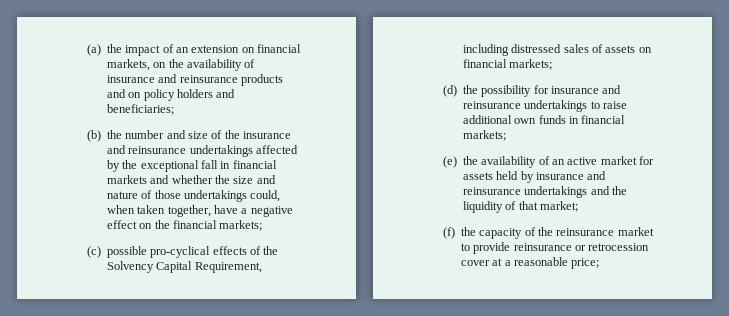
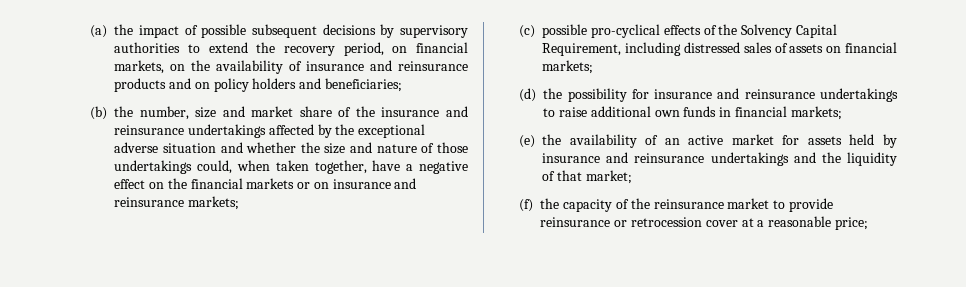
- (a) the impact of an extension on financial markets, on the availability of insurance and reinsurance products and on policy holders and beneficiaries;
+ (a) the impact of possible subsequent decisions by supervisory authorities to extend the recovery period, on financial markets, on the availability of insurance and reinsurance products and on policy holders and beneficiaries;
- (b) the number and size of the insurance and reinsurance undertakings affected by the exceptional fall in financial markets and whether the size and nature of those undertakings could, when taken together, have a negative effect on the financial markets;
+ (b) the number, size and market share of the insurance and reinsurance undertakings affected by the exceptional adverse situation and whether the size and nature of those undertakings could, when taken together, have a negative effect on the financial markets or on insurance and reinsurance markets;

